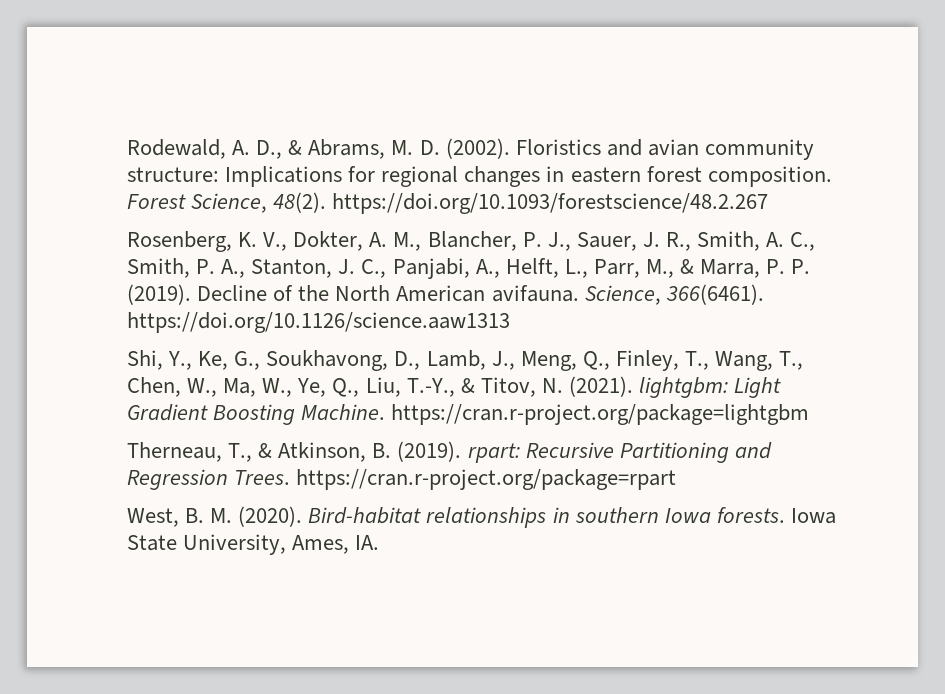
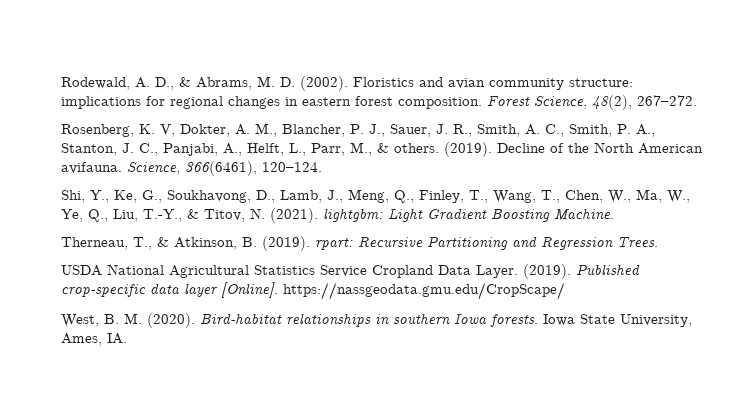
- Floristics and avian community structure: Implications for regional changes in eastern forest composition.
+ Floristics and avian community structure: implications for regional changes in eastern forest composition.
- Forest Science, 48(2). https://doi.org/10.1093/forestscience/48.2.267
+ Forest Science, 48(2), 267–272.
- Rosenberg, K. V., Dokter, A. M., Blancher, P. J., Sauer, J. R., Smith, A. C., Smith, P. A., Stanton, J. C., Panjabi, A., Helft, L., Parr, M., & Marra, P. P. (2019).
+ Rosenberg, K. V, Dokter, A. M., Blancher, P. J., Sauer, J. R., Smith, A. C., Smith, P. A., Stanton, J. C., Panjabi, A., Helft, L., Parr, M., & others. (2019).
- Science, 366(6461). https://doi.org/10.1126/science.aaw1313
+ Science, 366(6461), 120–124.
- Shi, Y., Ke, G., Soukhavong, D., Lamb, J., Meng, Q., Finley, T., Wang, T., Chen, W., Ma, W., Ye, Q., Liu, T.-Y., & Titov, N. (2021). lightgbm: Light Gradient Boosting Machine. https://cran.r-project.org/package=lightgbm
+ Shi, Y., Ke, G., Soukhavong, D., Lamb, J., Meng, Q., Finley, T., Wang, T., Chen, W., Ma, W., Ye, Q., Liu, T.-Y., & Titov, N. (2021). lightgbm: Light Gradient Boosting Machine.
- Therneau, T., & Atkinson, B. (2019). rpart: Recursive Partitioning and Regression Trees. https://cran.r-project.org/package=rpart
+ Therneau, T., & Atkinson, B. (2019). rpart: Recursive Partitioning and Regression Trees.
+ USDA National Agricultural Statistics Service Cropland Data Layer. (2019). Published crop-specific data layer [Online]. https://nassgeodata.gmu.edu/CropScape/

